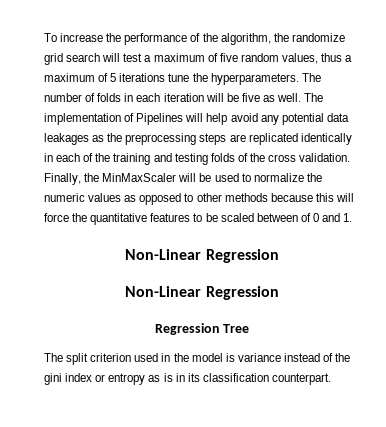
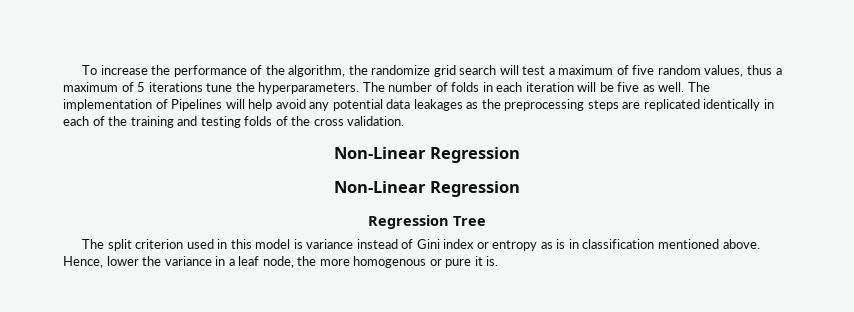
- Finally, the MinMaxScaler will be used to normalize the numeric values as opposed to other methods because this will force the quantitative features to be scaled between of 0 and 1.
- The split criterion used in the model is variance instead of the gini index or entropy as is in its classification counterpart.
+ The split criterion used in this model is variance instead of Gini index or entropy as is in classification mentioned above. Hence, lower the variance in a leaf node, the more homogenous or pure it is.

